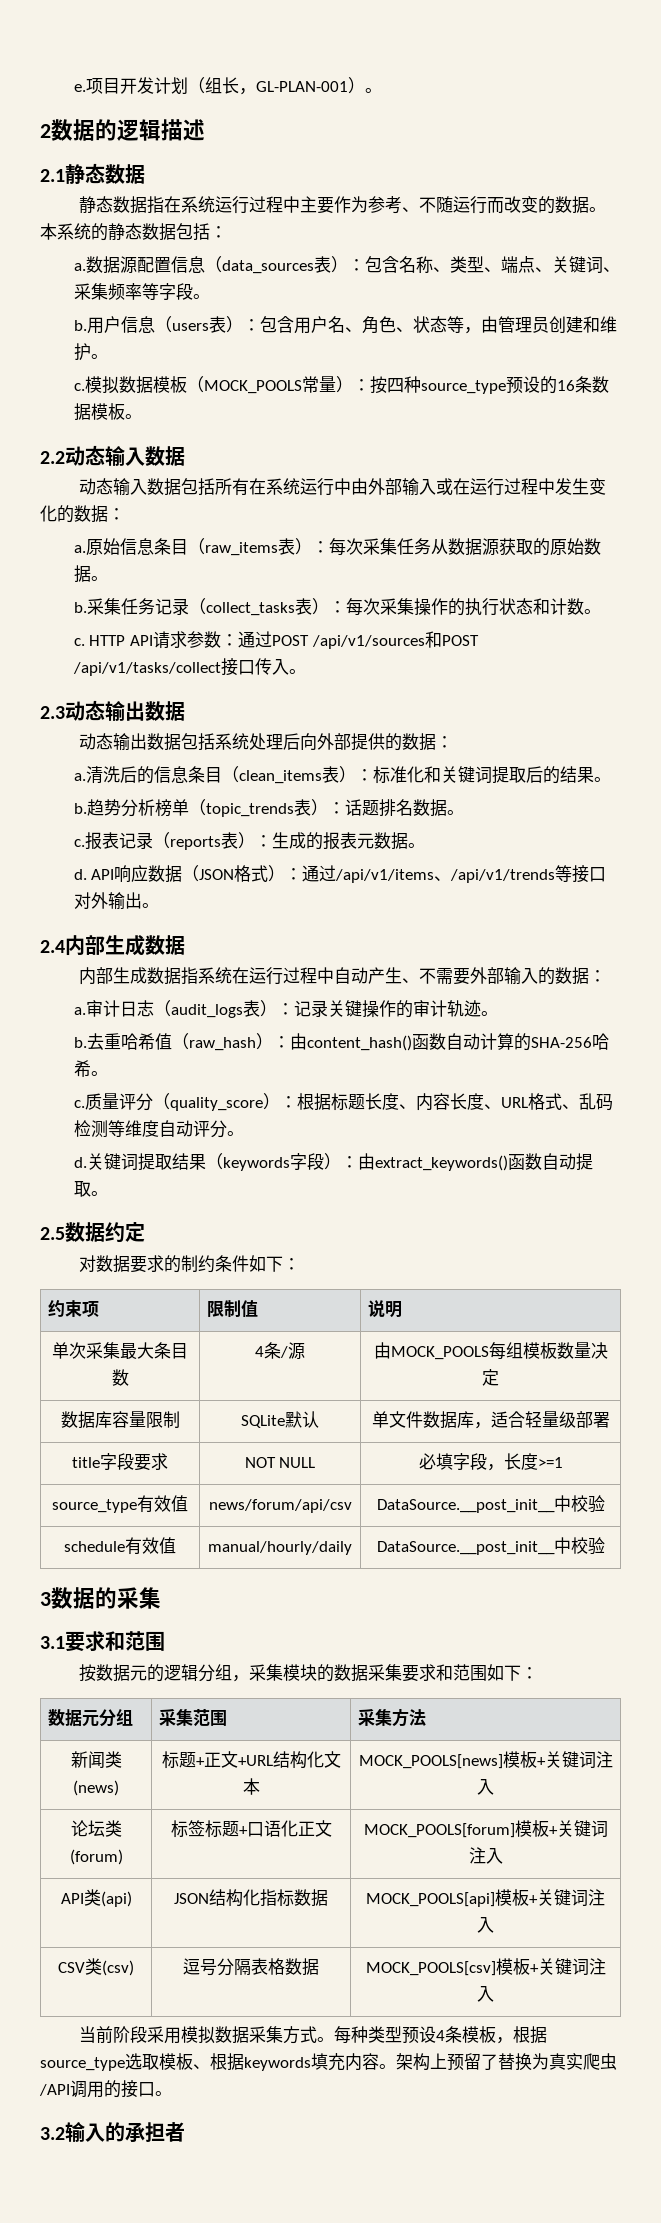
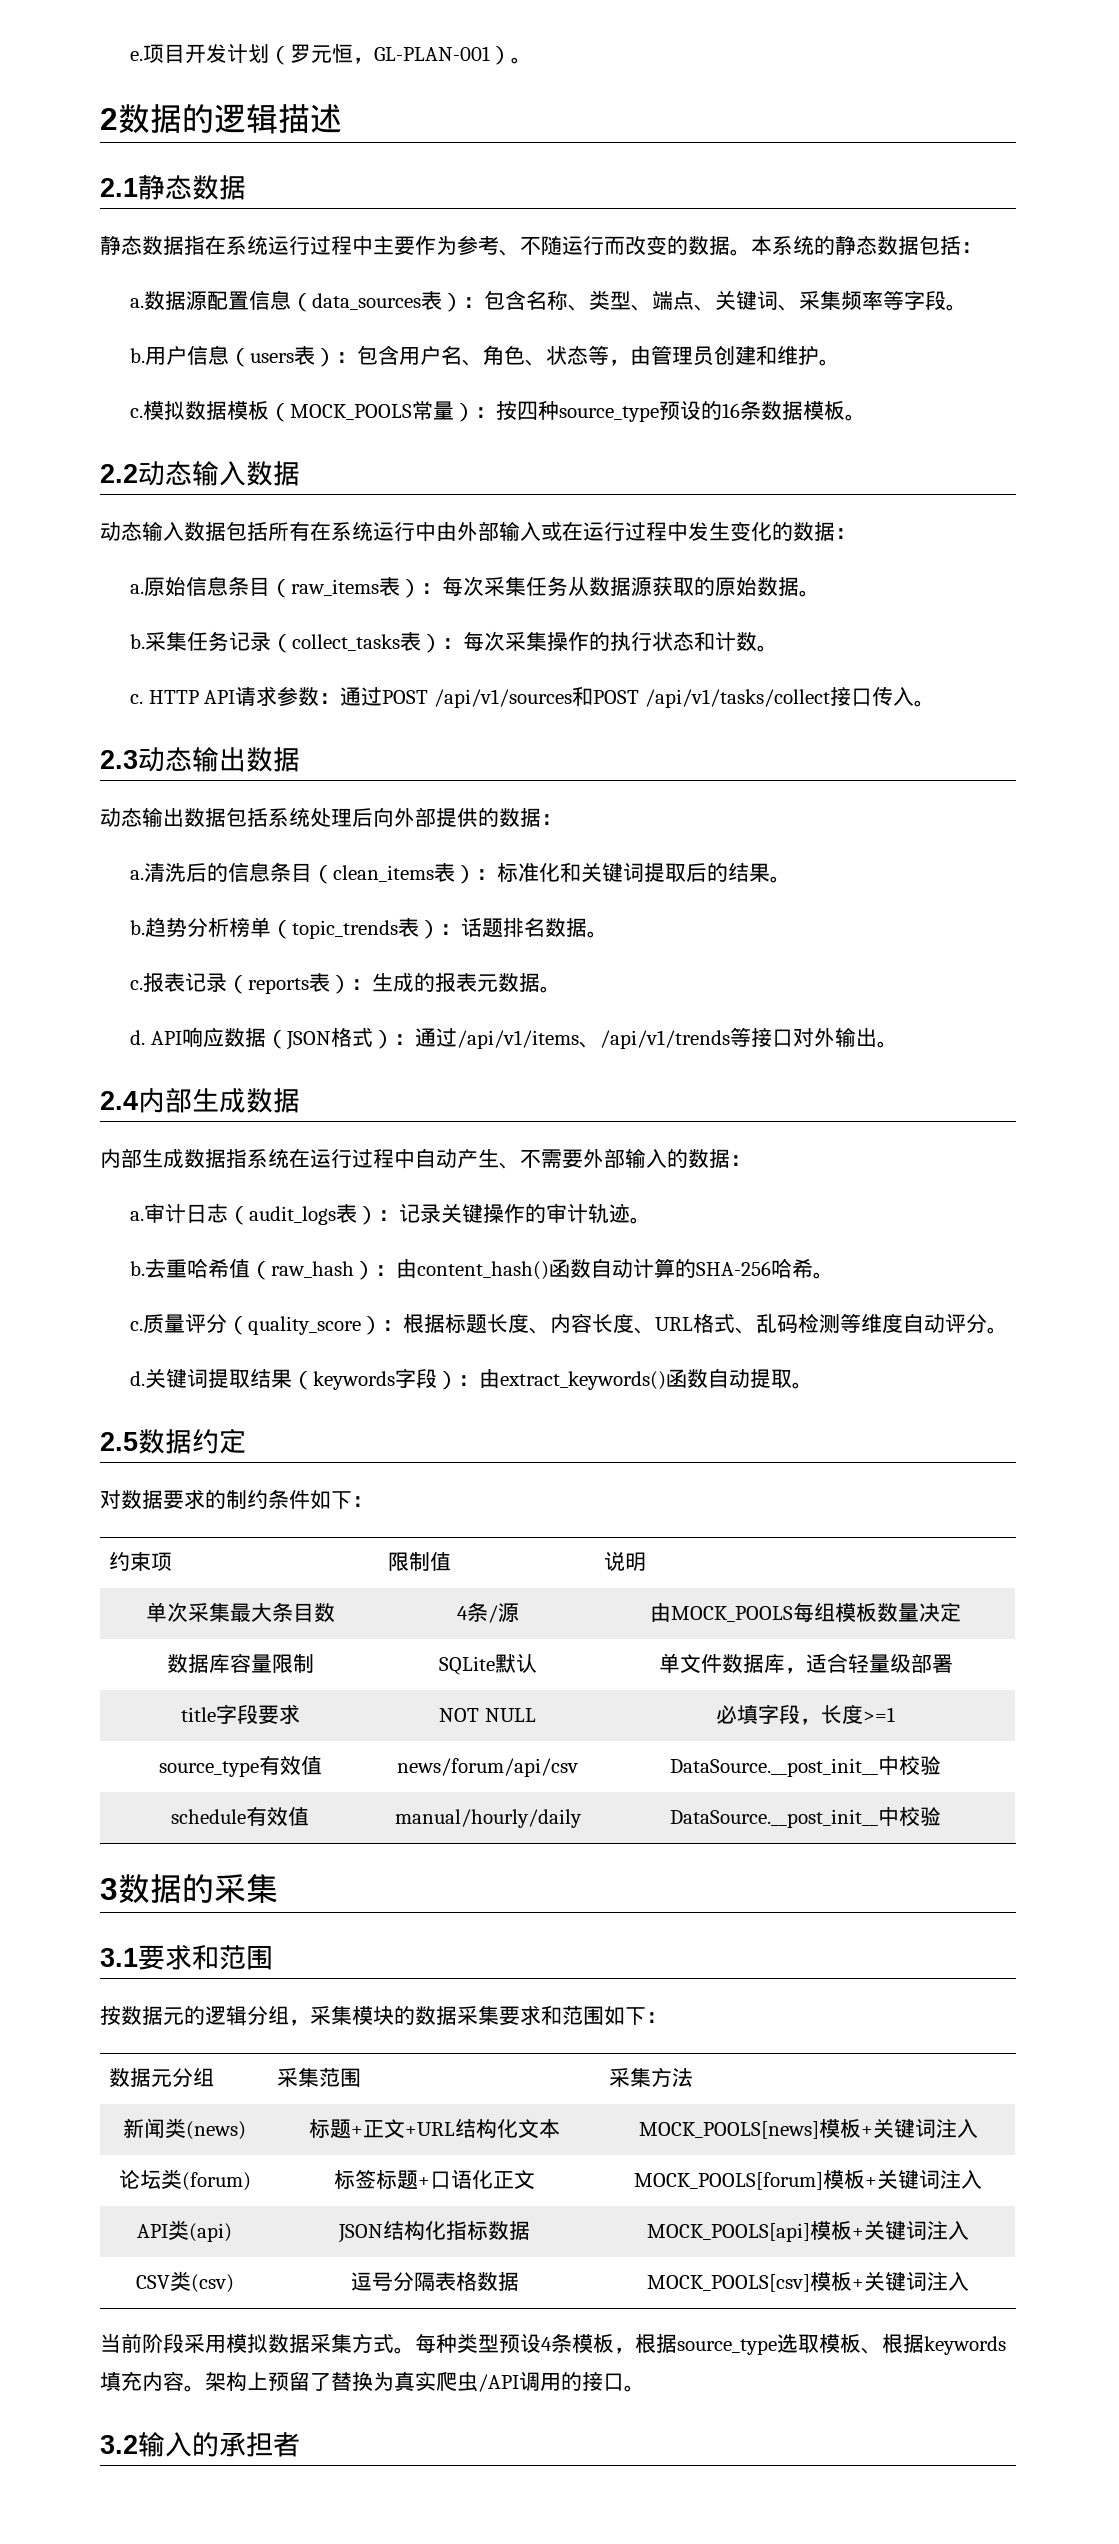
- 项目开发计划（组长，GL-PLAN-001）。
+ 项目开发计划（罗元恒，GL-PLAN-001）。

